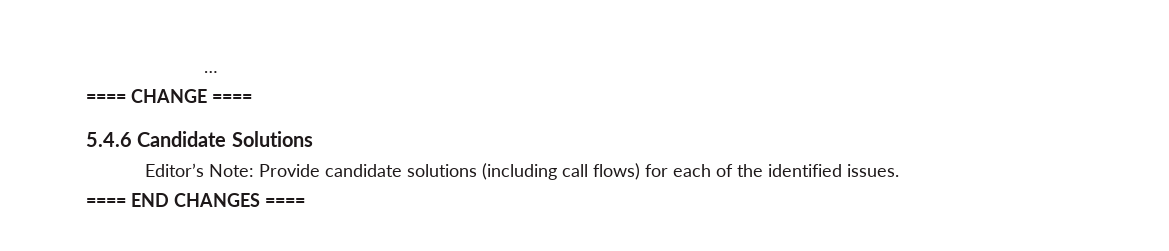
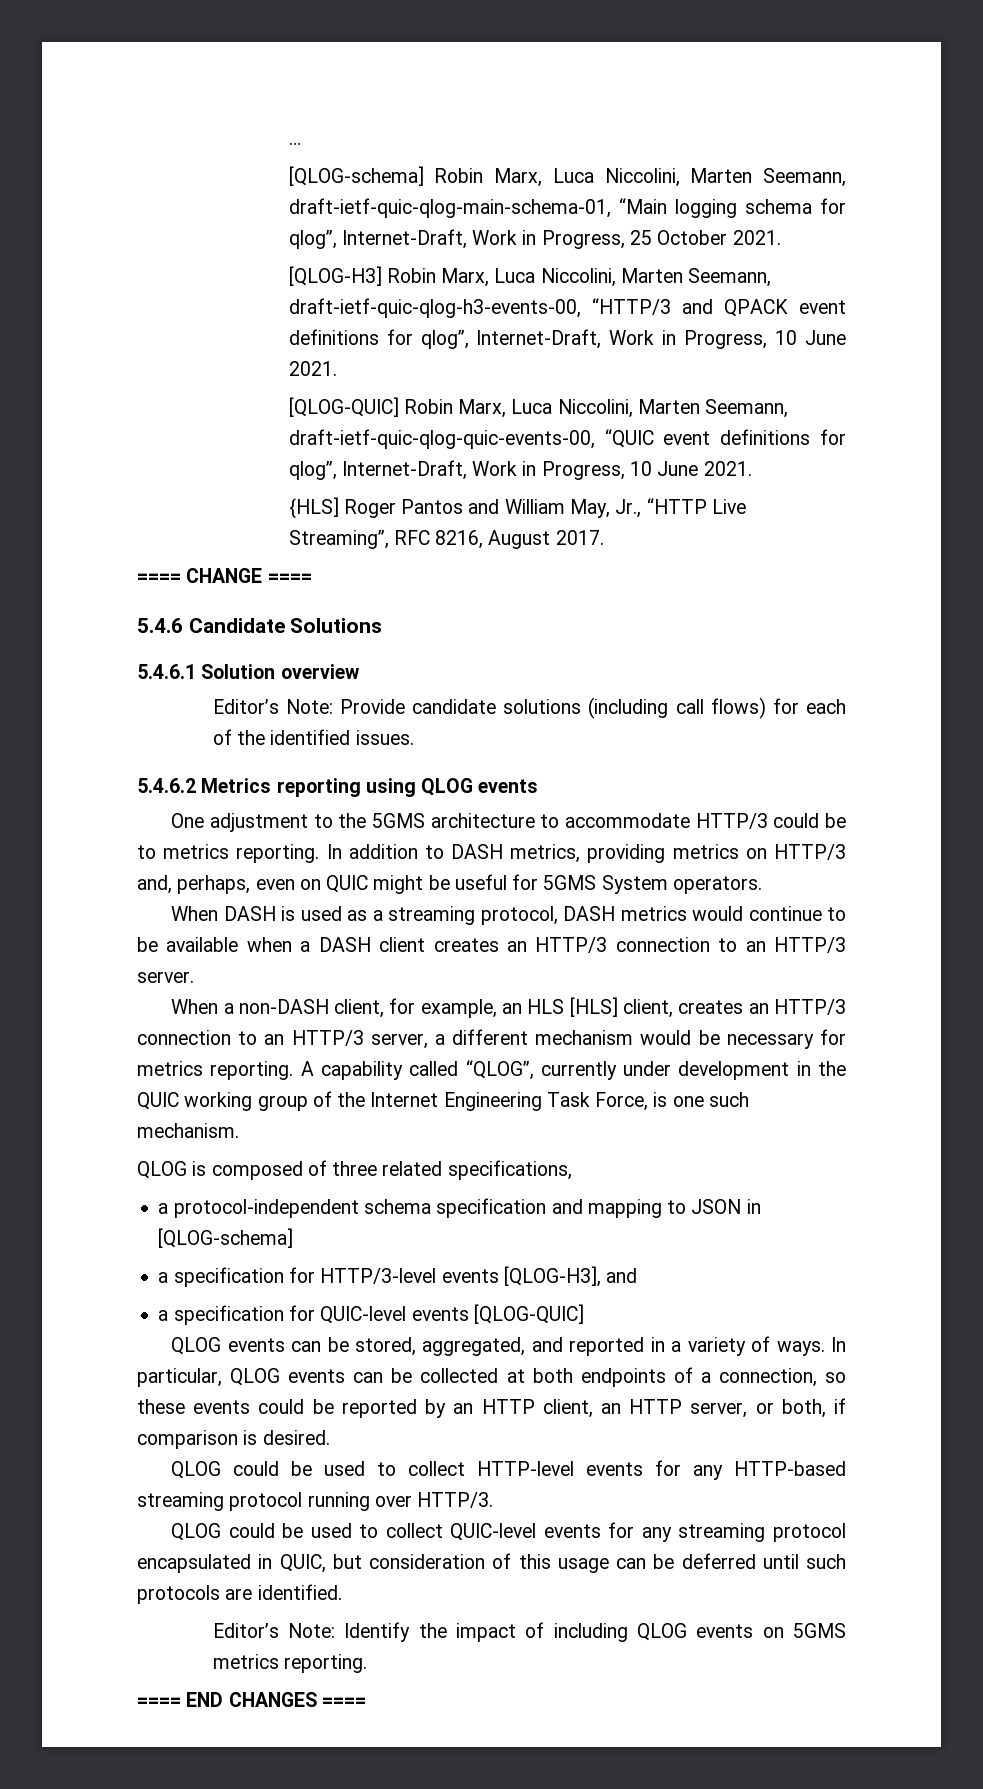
+ [QLOG-schema] Robin Marx, Luca Niccolini, Marten Seemann, draft-ietf-quic-qlog-main-schema-01, “Main logging schema for qlog”, Internet-Draft, Work in Progress, 25 October 2021.
+ [QLOG-H3] Robin Marx, Luca Niccolini, Marten Seemann, draft-ietf-quic-qlog-h3-events-00, “HTTP/3 and QPACK event definitions for qlog”, Internet-Draft, Work in Progress, 10 June 2021.
+ [QLOG-QUIC] Robin Marx, Luca Niccolini, Marten Seemann, draft-ietf-quic-qlog-quic-events-00, “QUIC event definitions for qlog”, Internet-Draft, Work in Progress, 10 June 2021.
+ {HLS] Roger Pantos and William May, Jr., “HTTP Live Streaming”, RFC 8216, August 2017.
+ 5.4.6.1 Solution overview
+ 5.4.6.2 Metrics reporting using QLOG events
+ One adjustment to the 5GMS architecture to accommodate HTTP/3 could be to metrics reporting. In addition to DASH metrics, providing metrics on HTTP/3 and, perhaps, even on QUIC might be useful for 5GMS System operators.
+ When DASH is used as a streaming protocol, DASH metrics would continue to be available when a DASH client creates an HTTP/3 connection to an HTTP/3 server.
+ When a non-DASH client, for example, an HLS [HLS] client, creates an HTTP/3 connection to an HTTP/3 server, a different mechanism would be necessary for metrics reporting. A capability called “QLOG”, currently under development in the QUIC working group of the Internet Engineering Task Force, is one such mechanism.
+ QLOG is composed of three related specifications,
+ a protocol-independent schema specification and mapping to JSON in [QLOG-schema]
+ a specification for HTTP/3-level events [QLOG-H3], and
+ a specification for QUIC-level events [QLOG-QUIC]
+ QLOG events can be stored, aggregated, and reported in a variety of ways. In particular, QLOG events can be collected at both endpoints of a connection, so these events could be reported by an HTTP client, an HTTP server, or both, if comparison is desired.
+ QLOG could be used to collect HTTP-level events for any HTTP-based streaming protocol running over HTTP/3.
+ QLOG could be used to collect QUIC-level events for any streaming protocol encapsulated in QUIC, but consideration of this usage can be deferred until such protocols are identified.
+ Editor’s Note: Identify the impact of including QLOG events on 5GMS metrics reporting.

